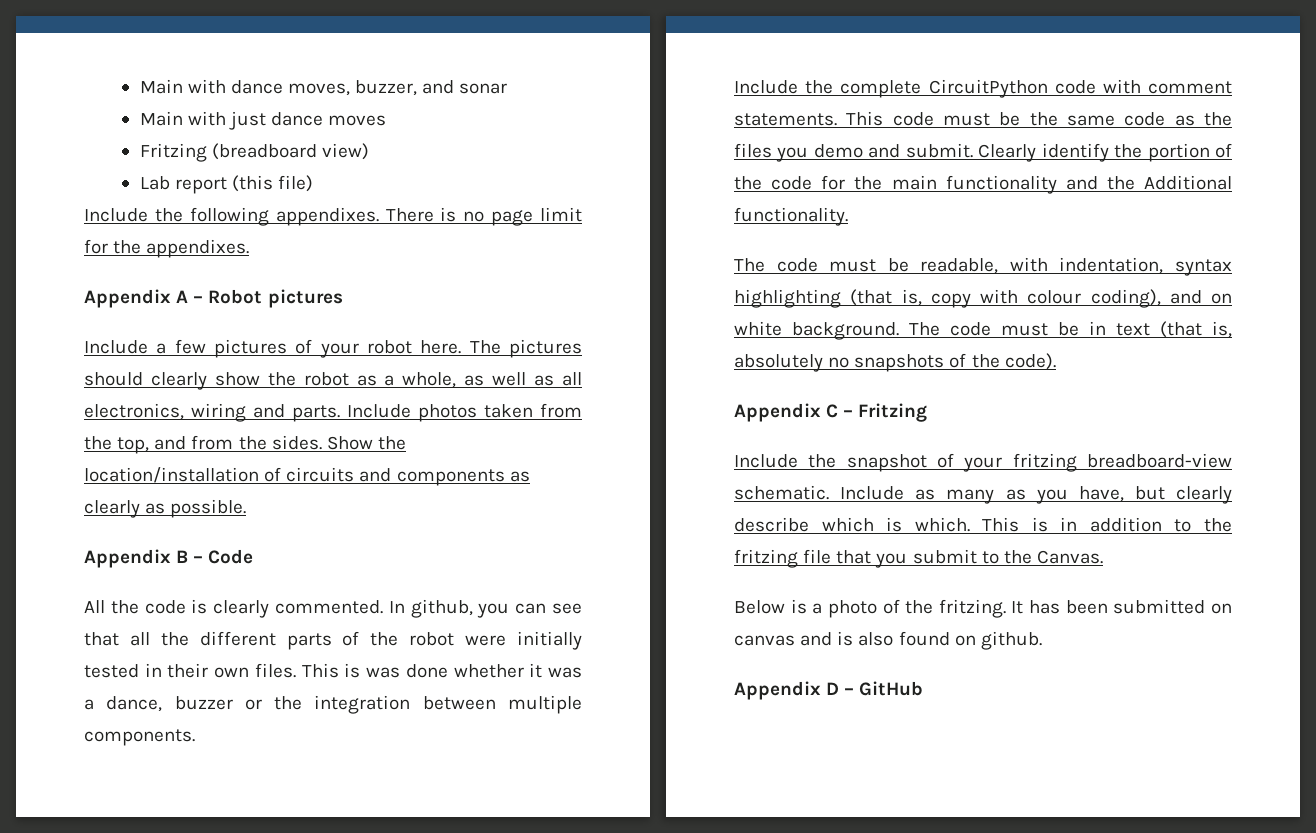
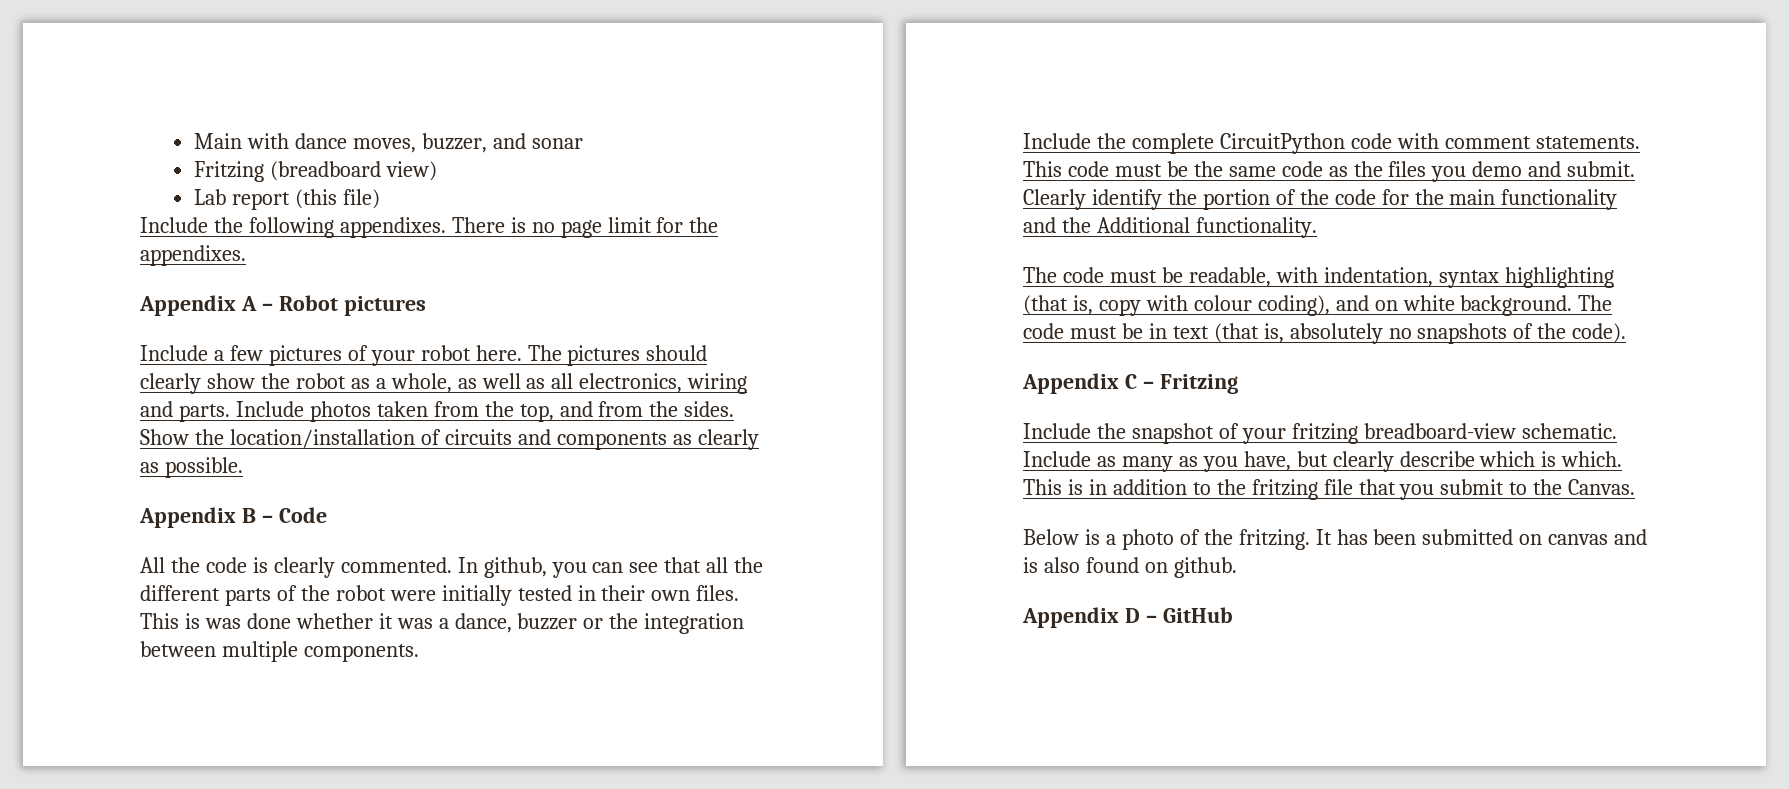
- Main with just dance moves

